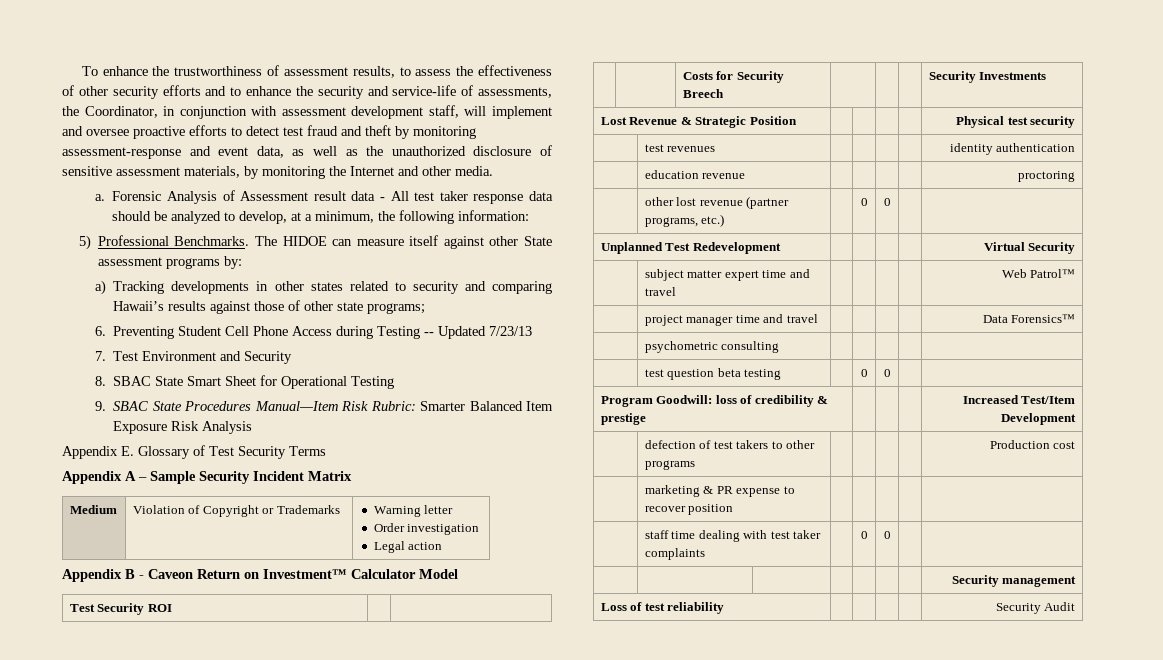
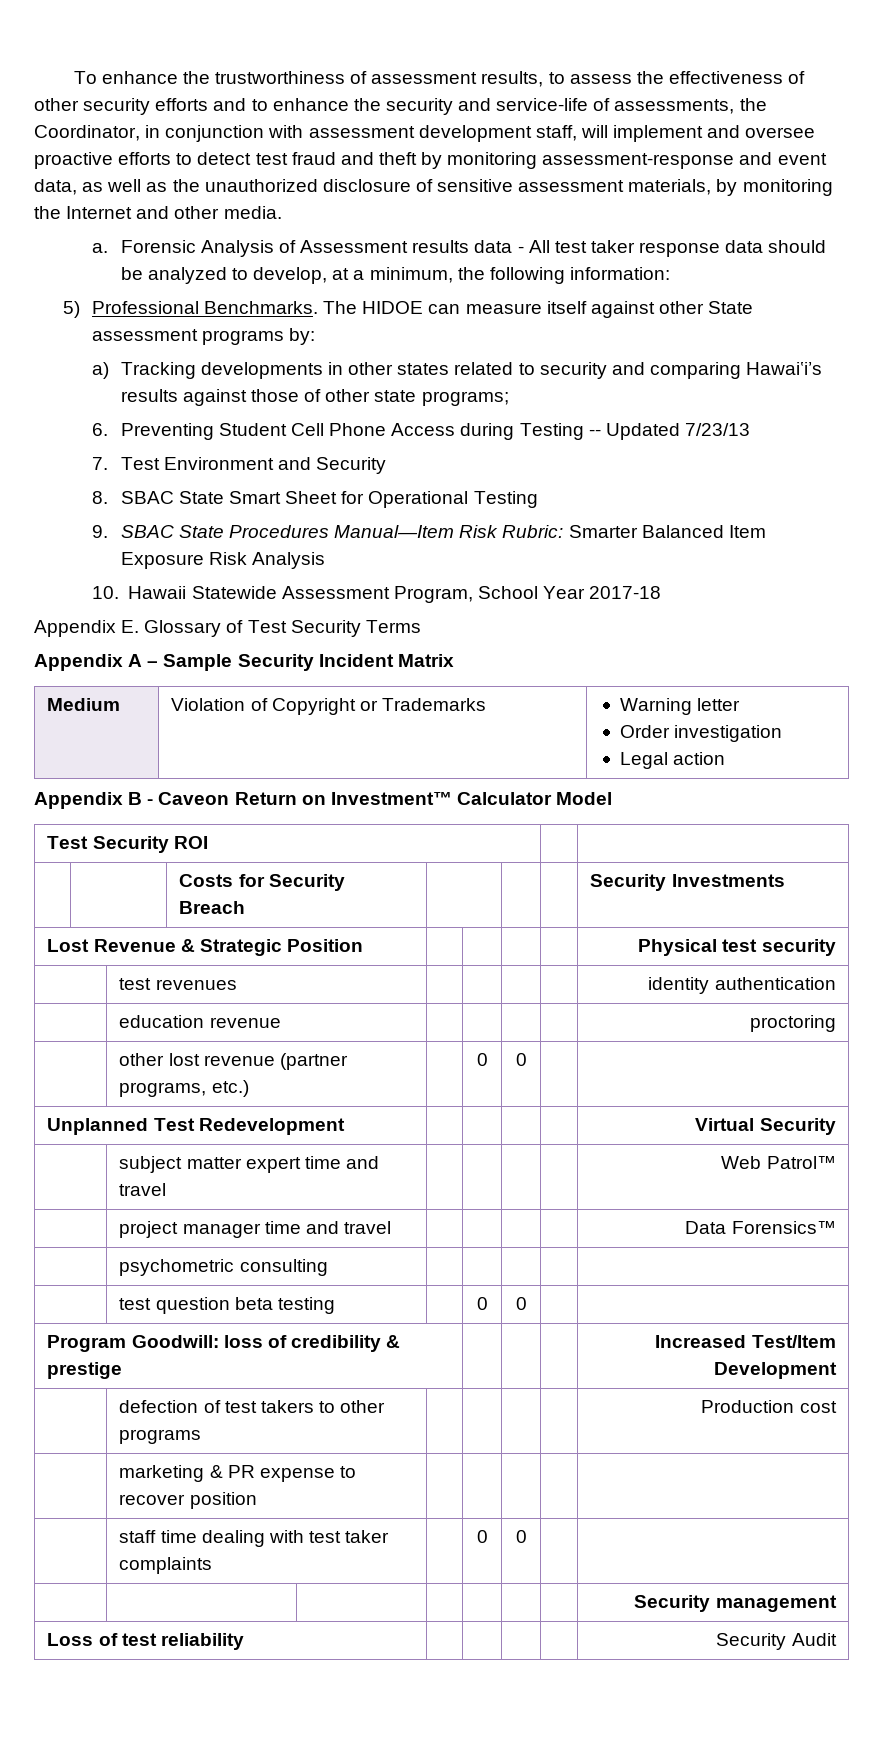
- Forensic Analysis of Assessment result data - All test taker response data should be analyzed to develop, at a minimum, the following information:
+ Forensic Analysis of Assessment results data - All test taker response data should be analyzed to develop, at a minimum, the following information:
- a) Tracking developments in other states related to security and comparing Hawaii’s results against those of other state programs;
+ a) Tracking developments in other states related to security and comparing Hawai‛i’s results against those of other state programs;
+ 10. Hawaii Statewide Assessment Program, School Year 2017-18
- | | Costs for Security Breech | | | | Security Investments
+ | | Costs for Security Breach | | | | Security Investments

